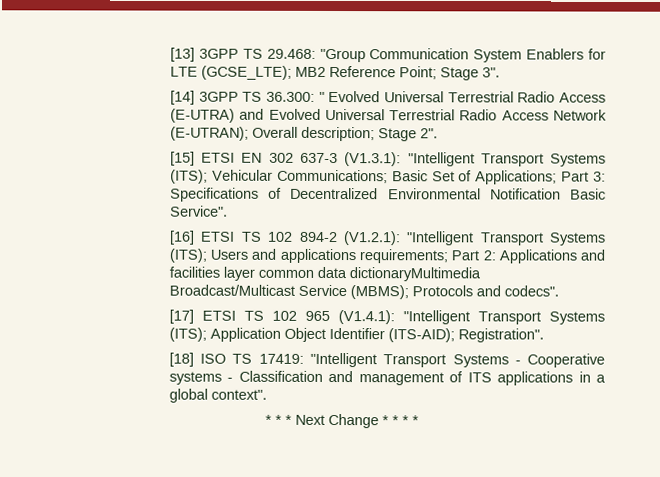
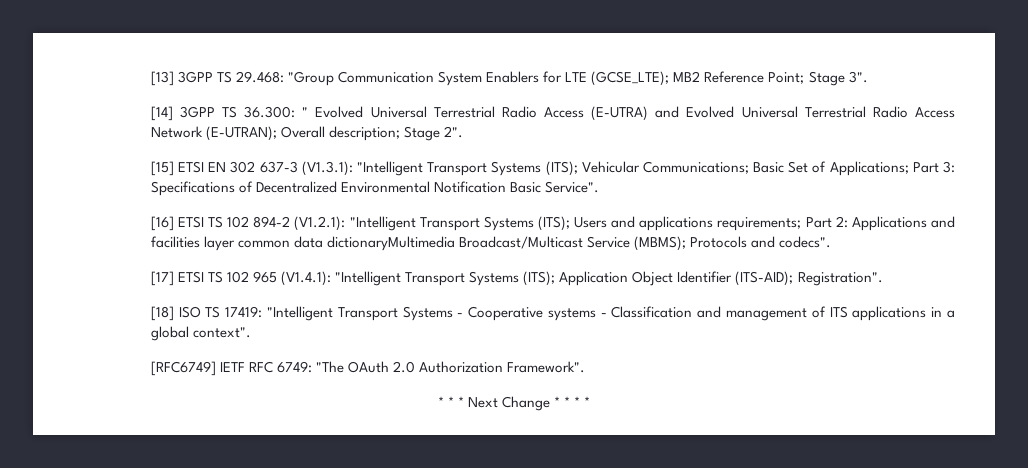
+ [RFC6749] IETF RFC 6749: "The OAuth 2.0 Authorization Framework".

